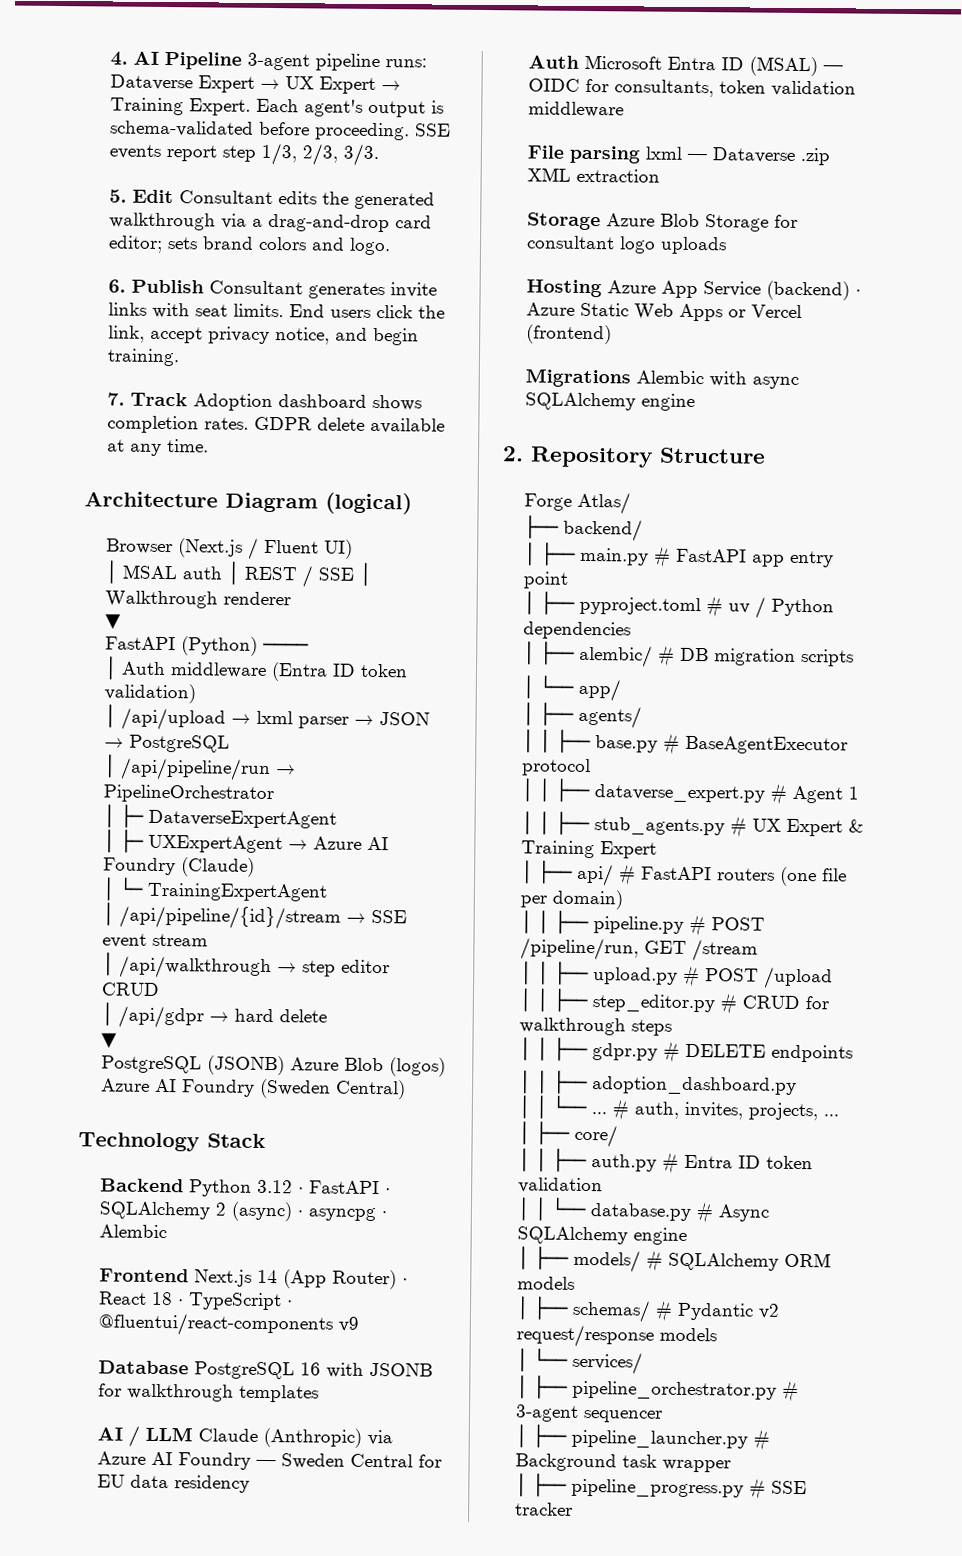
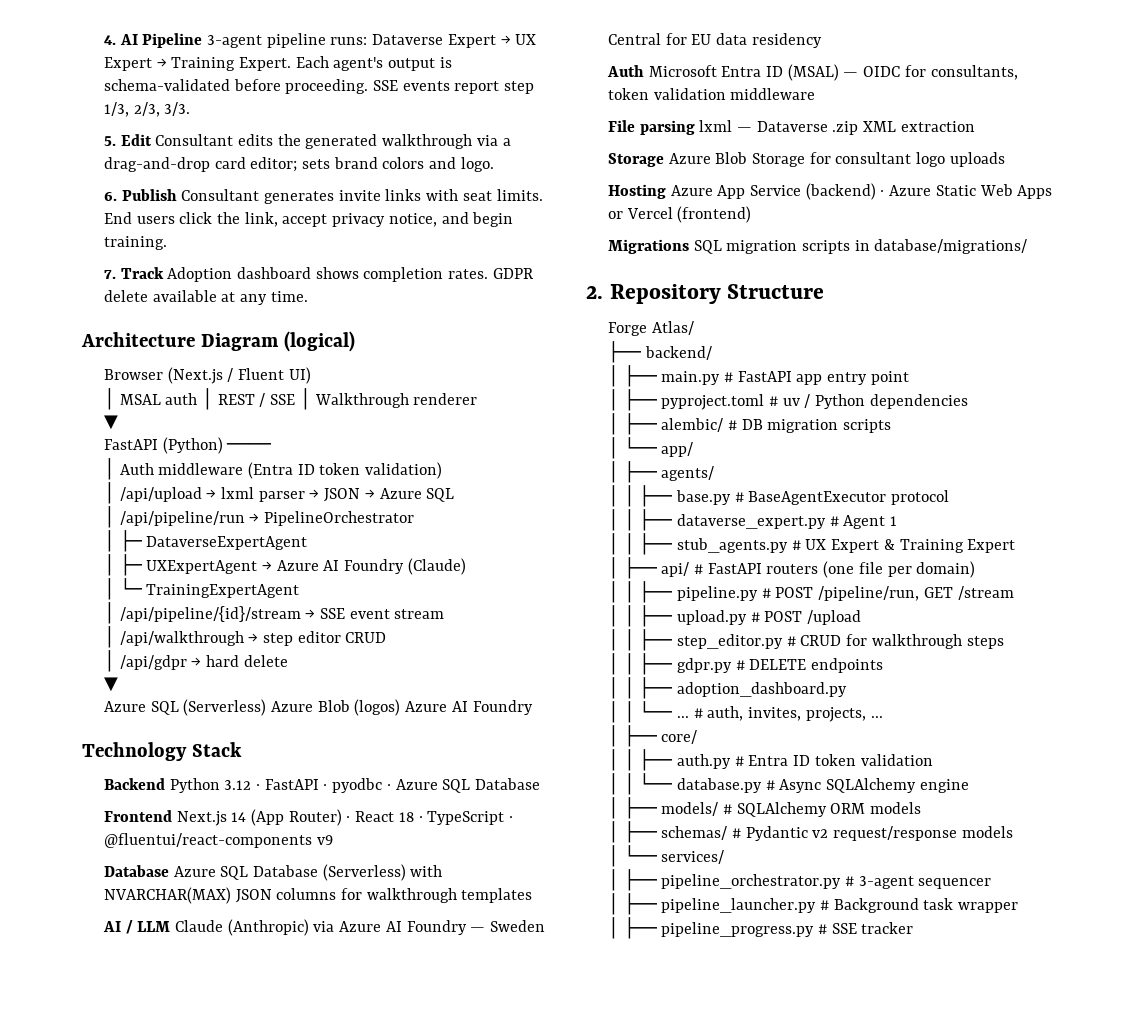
- │ /api/upload → lxml parser → JSON → PostgreSQL
+ │ /api/upload → lxml parser → JSON → Azure SQL
- PostgreSQL (JSONB) Azure Blob (logos) Azure AI Foundry (Sweden Central)
+ Azure SQL (Serverless) Azure Blob (logos) Azure AI Foundry
- Backend Python 3.12 · FastAPI · SQLAlchemy 2 (async) · asyncpg · Alembic
+ Backend Python 3.12 · FastAPI · pyodbc · Azure SQL Database
- Database PostgreSQL 16 with JSONB for walkthrough templates
+ Database Azure SQL Database (Serverless) with NVARCHAR(MAX) JSON columns for walkthrough templates
- Migrations Alembic with async SQLAlchemy engine
+ Migrations SQL migration scripts in database/migrations/

